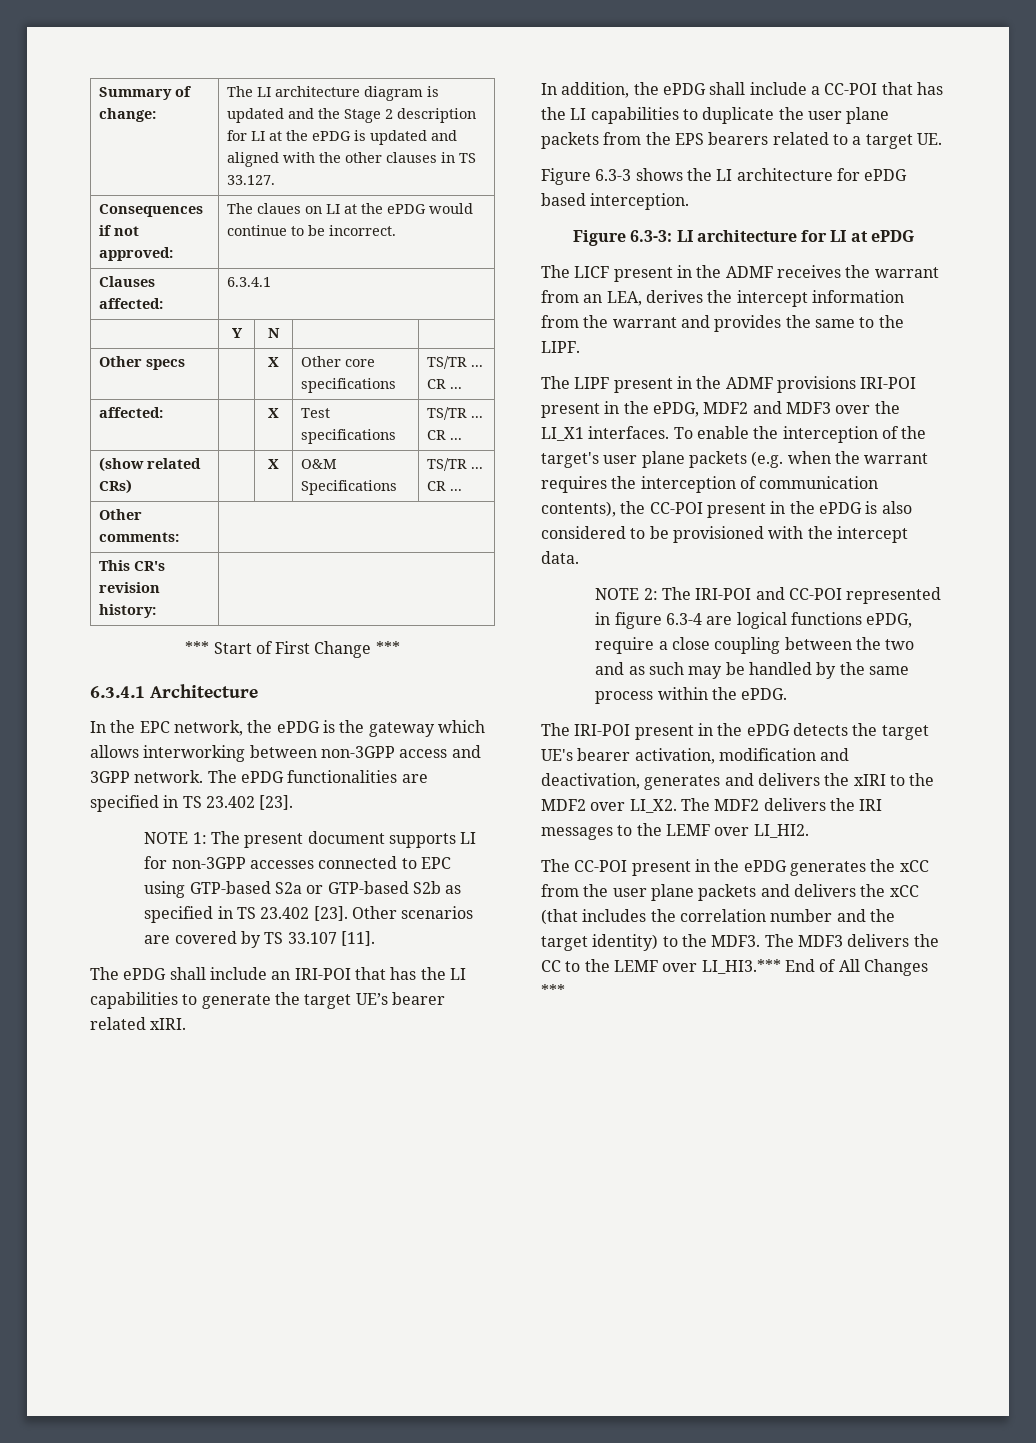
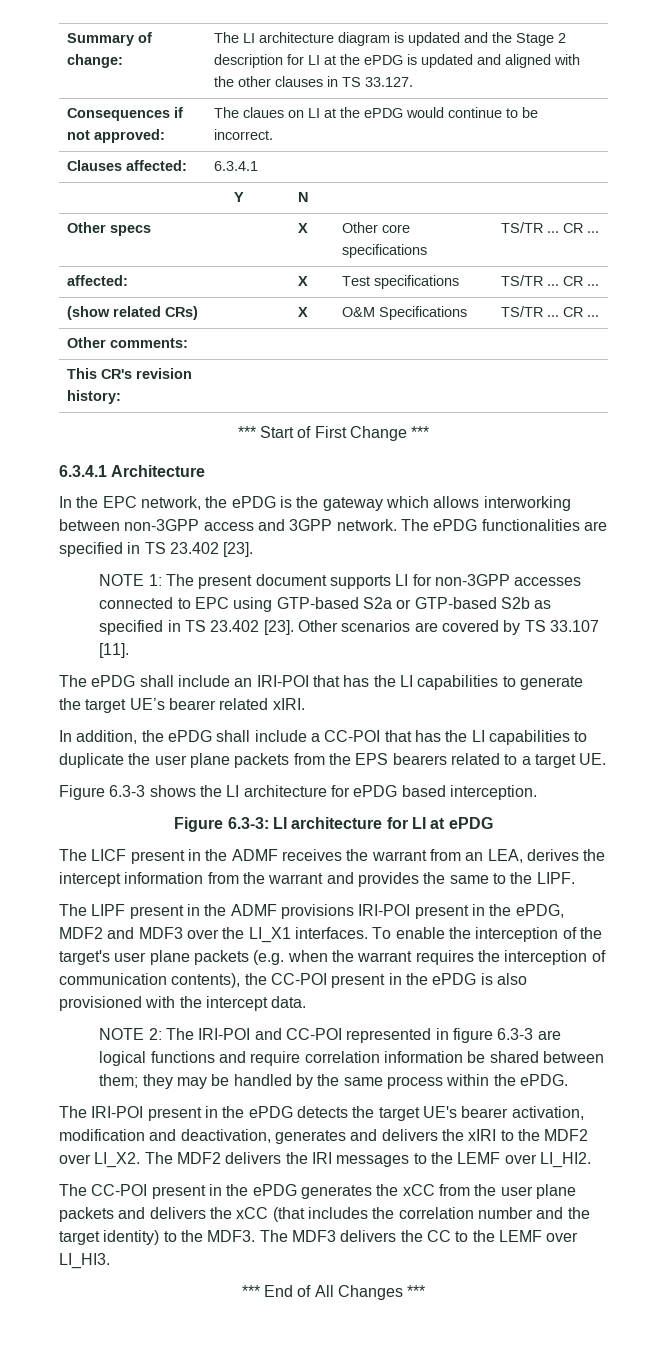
- To enable the interception of the target's user plane packets (e.g. when the warrant requires the interception of communication contents), the CC-POI present in the ePDG is also considered to be provisioned with the intercept data.
+ To enable the interception of the target's user plane packets (e.g. when the warrant requires the interception of communication contents), the CC-POI present in the ePDG is also provisioned with the intercept data.
- NOTE 2: The IRI-POI and CC-POI represented in figure 6.3-4 are logical functions ePDG, require a close coupling between the two and as such may be handled by the same process within the ePDG.
+ NOTE 2: The IRI-POI and CC-POI represented in figure 6.3-3 are logical functions and require correlation information be shared between them; they may be handled by the same process within the ePDG.
- The MDF3 delivers the CC to the LEMF over LI_HI3.*** End of All Changes ***
+ The MDF3 delivers the CC to the LEMF over LI_HI3.
+ *** End of All Changes ***

